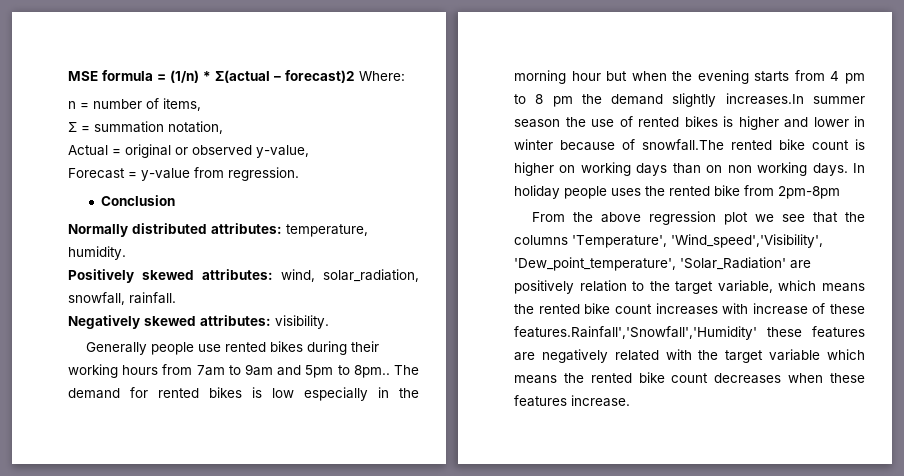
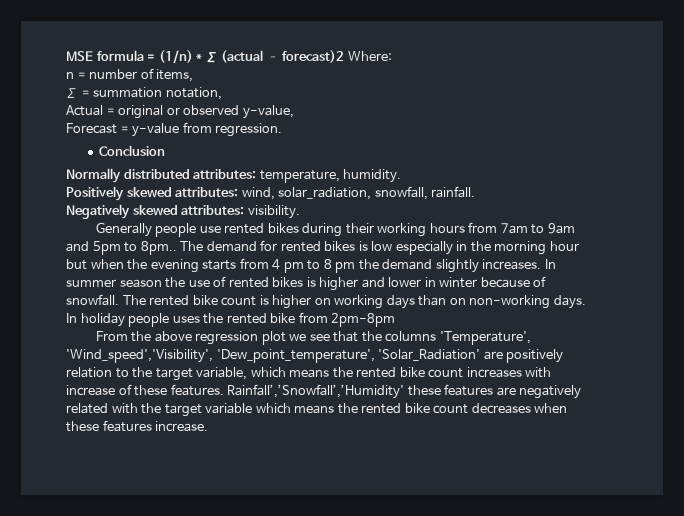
- MSE formula = (1/n) * Σ(actual – forecast)2 Where:
+ MSE formula = (1/n) * Σ (actual – forecast)2 Where:
- The demand for rented bikes is low especially in the morning hour but when the evening starts from 4 pm to 8 pm the demand slightly increases.In summer season the use of rented bikes is higher and lower in winter because of snowfall.The rented bike count is higher on working days than on non working days.
+ The demand for rented bikes is low especially in the morning hour but when the evening starts from 4 pm to 8 pm the demand slightly increases. In summer season the use of rented bikes is higher and lower in winter because of snowfall. The rented bike count is higher on working days than on non-working days.
- From the above regression plot we see that the columns 'Temperature', 'Wind_speed','Visibility', 'Dew_point_temperature', 'Solar_Radiation' are positively relation to the target variable, which means the rented bike count increases with increase of these features.Rainfall','Snowfall','Humidity' these features are negatively related with the target variable which means the rented bike count decreases when these features increase.
+ From the above regression plot we see that the columns 'Temperature', 'Wind_speed','Visibility', 'Dew_point_temperature', 'Solar_Radiation' are positively relation to the target variable, which means the rented bike count increases with increase of these features. Rainfall’,’Snowfall’,’Humidity' these features are negatively related with the target variable which means the rented bike count decreases when these features increase.

